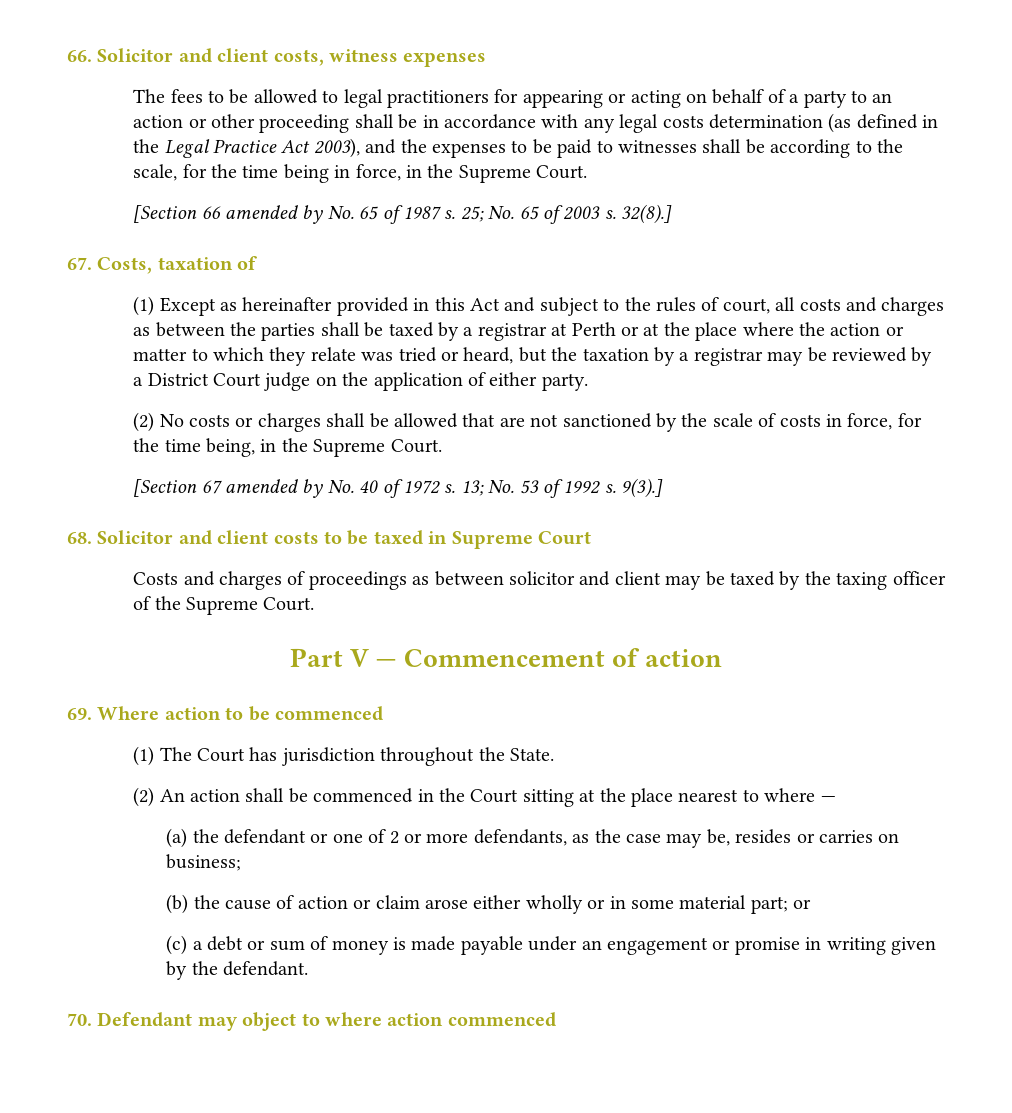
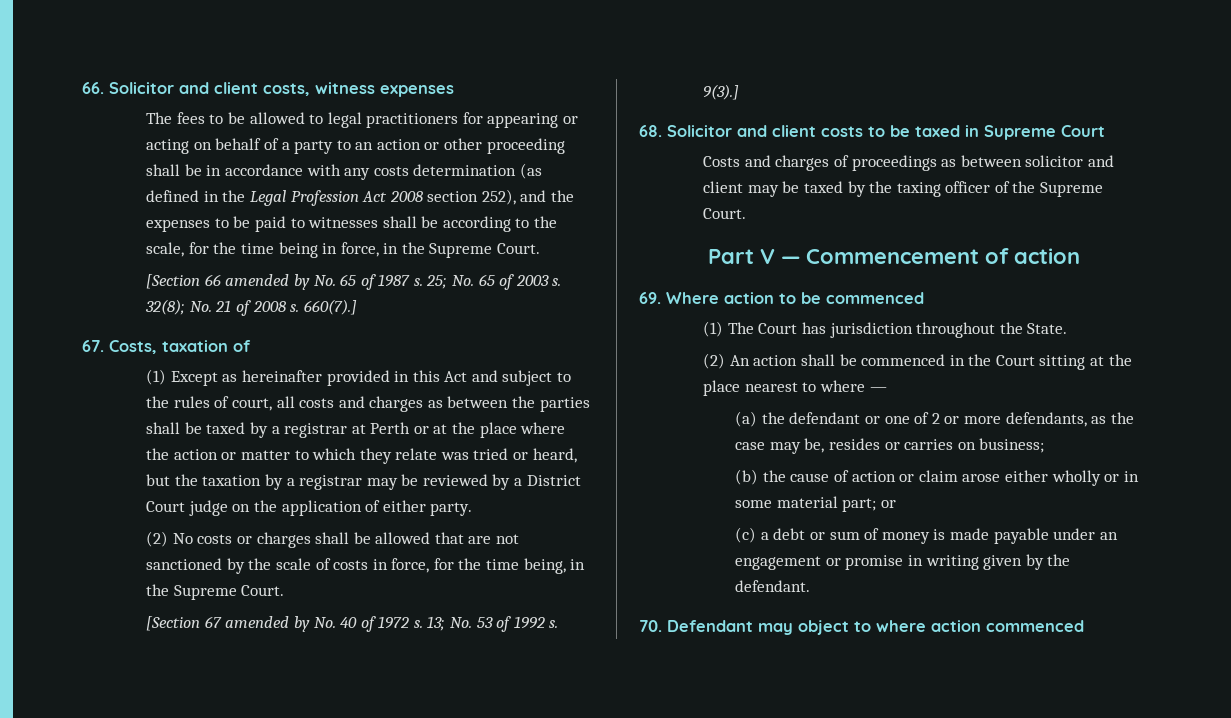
- The fees to be allowed to legal practitioners for appearing or acting on behalf of a party to an action or other proceeding shall be in accordance with any legal costs determination (as defined in the Legal Practice Act 2003), and the expenses to be paid to witnesses shall be according to the scale, for the time being in force, in the Supreme Court.
+ The fees to be allowed to legal practitioners for appearing or acting on behalf of a party to an action or other proceeding shall be in accordance with any costs determination (as defined in the Legal Profession Act 2008 section 252), and the expenses to be paid to witnesses shall be according to the scale, for the time being in force, in the Supreme Court.
- 32(8).]
+ 32(8); No. 21 of 2008 s. 660(7).]

